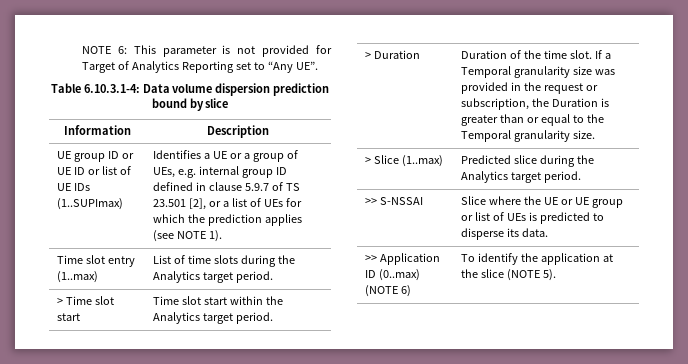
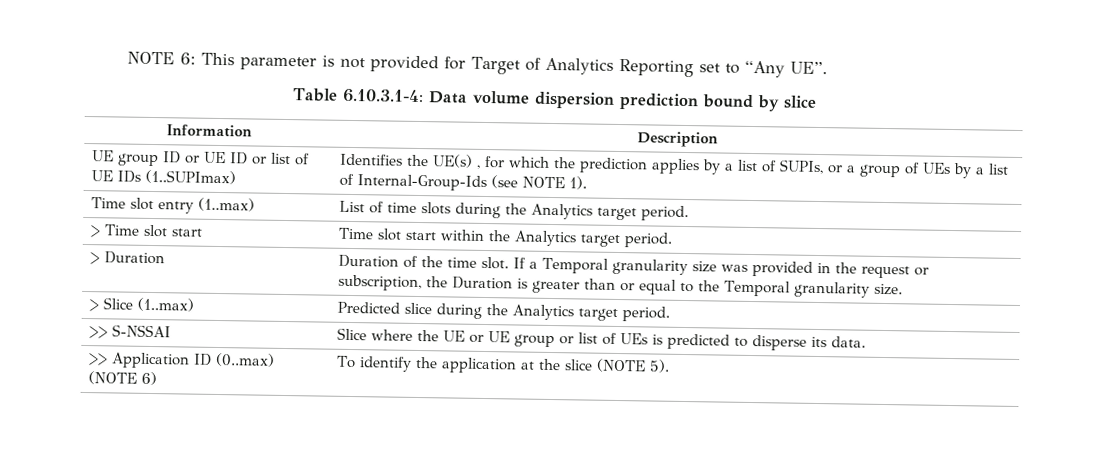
- Identifies a UE or a group of UEs, e.g. internal group ID defined in clause 5.9.7 of TS 23.501 [2], or a list of UEs for which the prediction applies (see NOTE 1).
+ Identifies the UE(s) , for which the prediction applies by a list of SUPIs, or a group of UEs by a list of Internal-Group-Ids (see NOTE 1).

